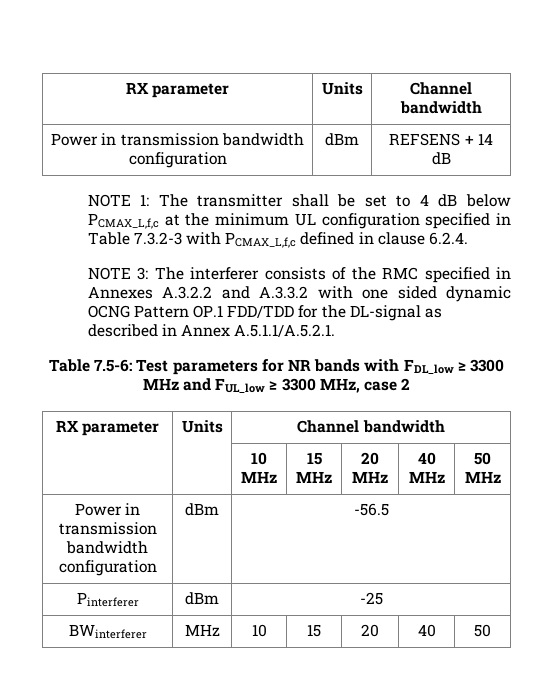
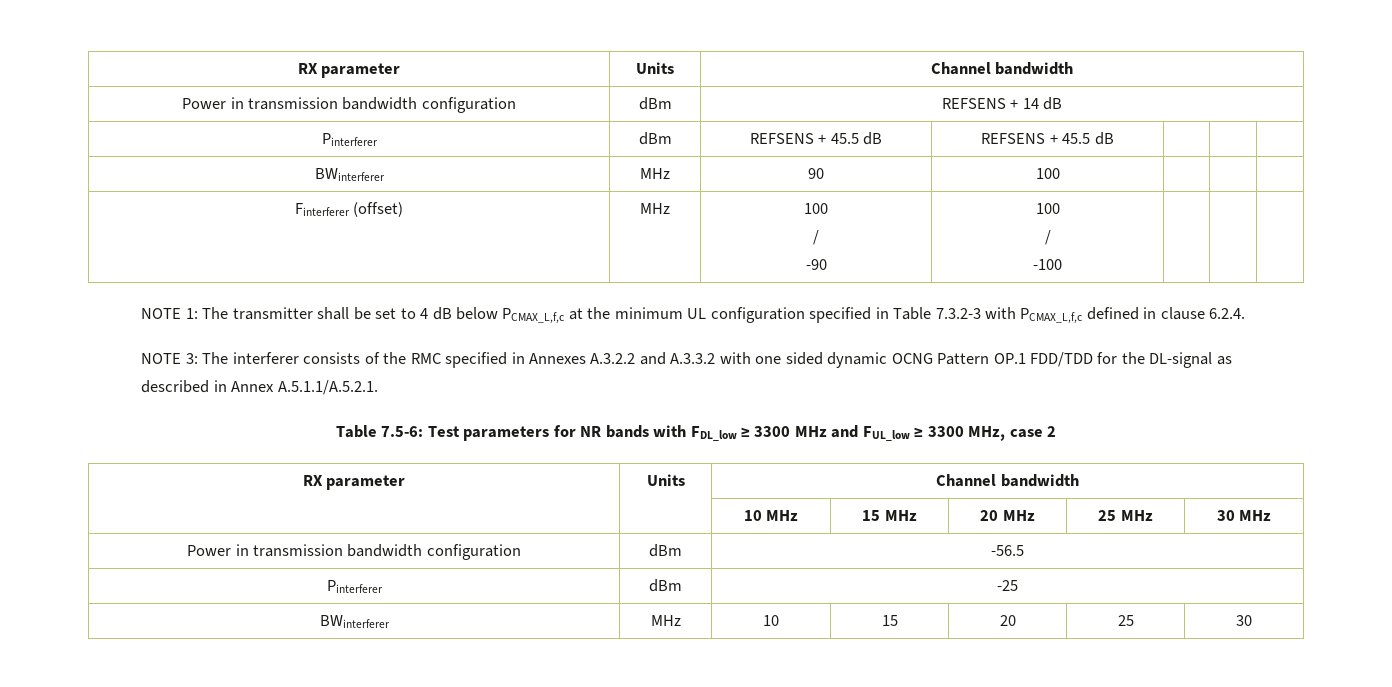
+ Pinterferer | dBm | REFSENS + 45.5 dB | REFSENS + 45.5 dB | | |
+ BWinterferer | MHz | 90 | 100 | | |
+ Finterferer (offset) | MHz | 100
+ /
+ -90 | 100
+ /
+ -100 | | |
- | | 10 MHz | 15 MHz | 20 MHz | 40 MHz | 50 MHz
+ | | 10 MHz | 15 MHz | 20 MHz | 25 MHz | 30 MHz
- BWinterferer | MHz | 10 | 15 | 20 | 40 | 50
+ BWinterferer | MHz | 10 | 15 | 20 | 25 | 30

